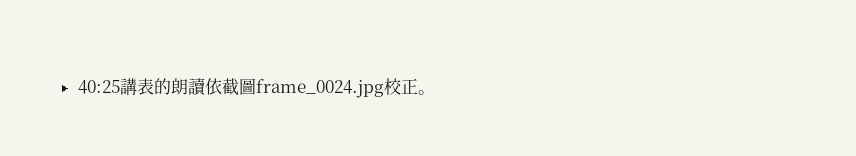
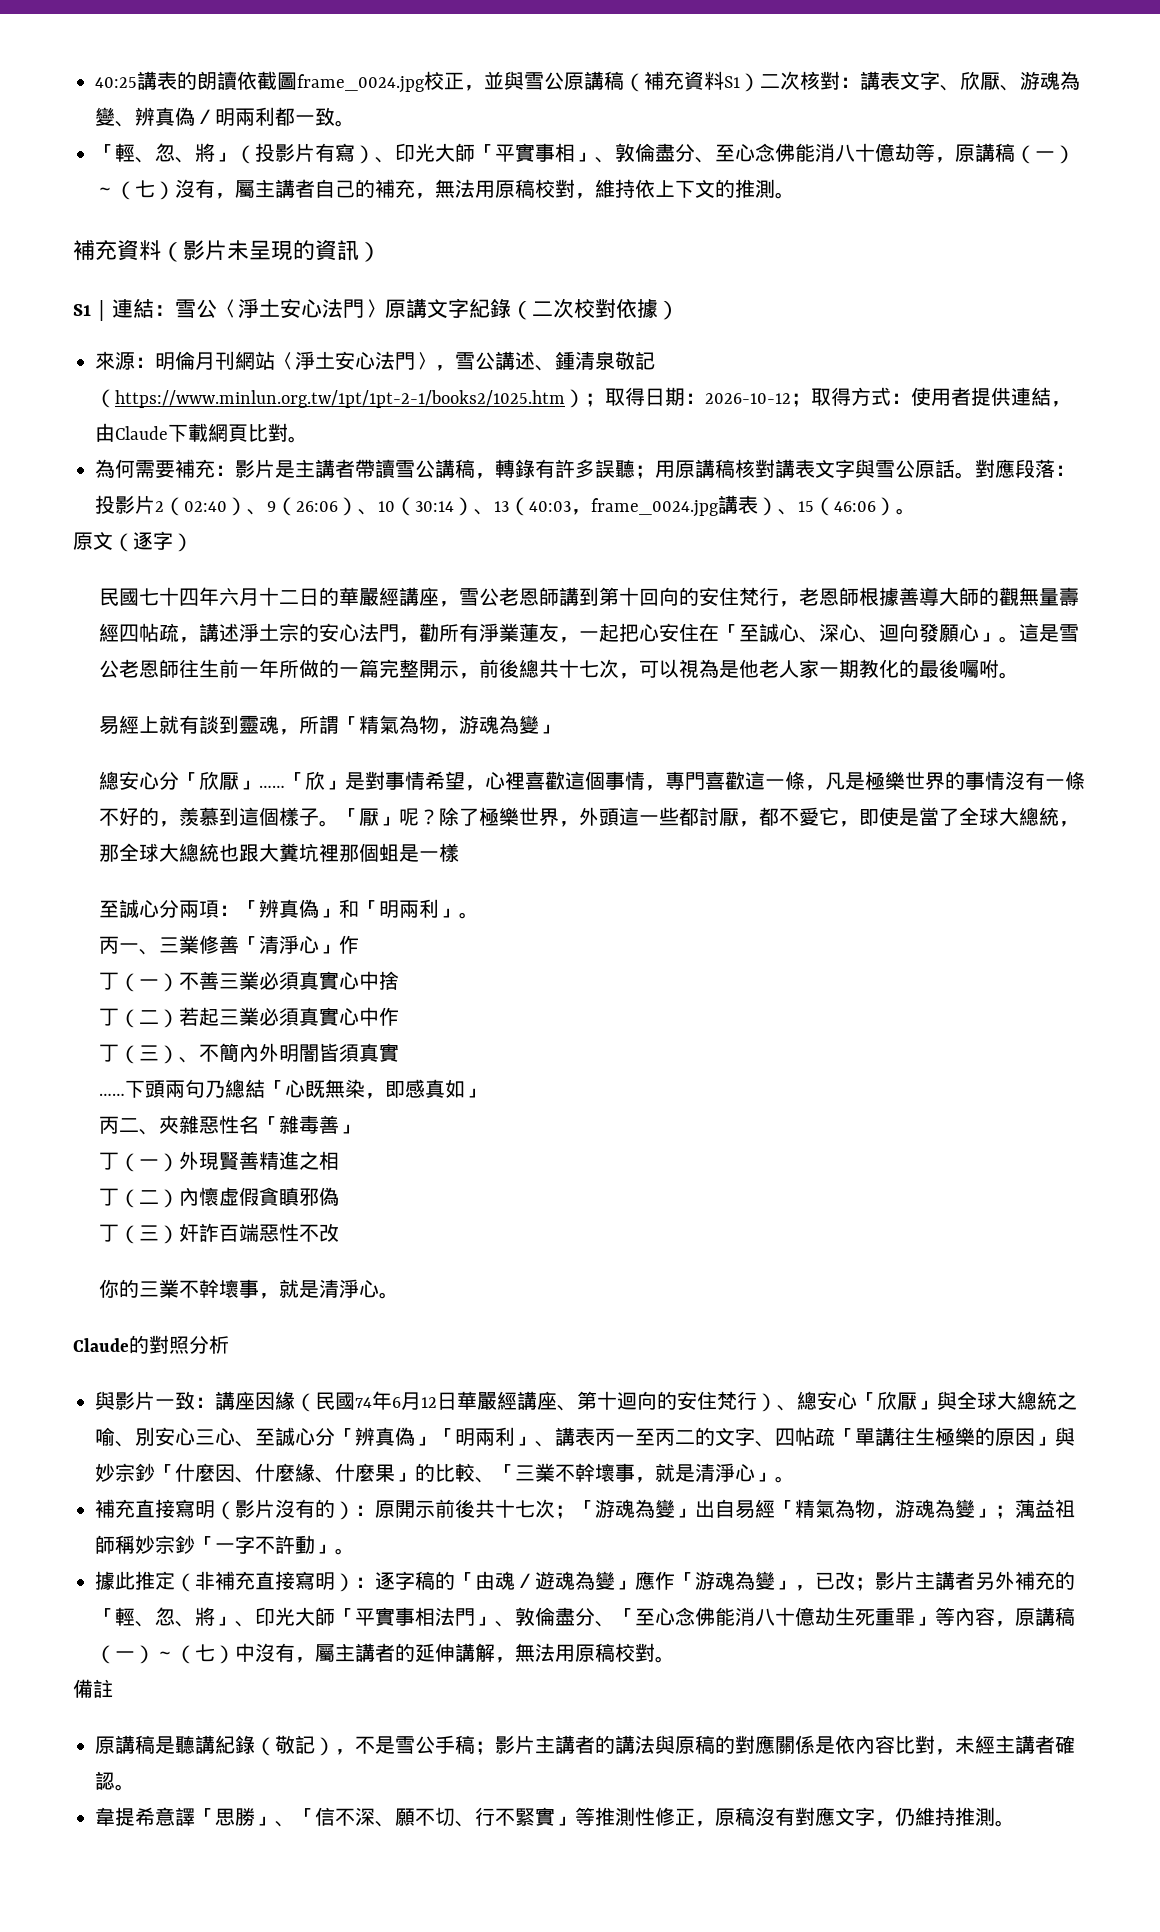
- 40:25講表的朗讀依截圖frame_0024.jpg校正。
+ 40:25講表的朗讀依截圖frame_0024.jpg校正，並與雪公原講稿（補充資料S1）二次核對：講表文字、欣厭、游魂為變、辨真偽／明兩利都一致。
+ 「輕、忽、將」（投影片有寫）、印光大師「平實事相」、敦倫盡分、至心念佛能消八十億劫等，原講稿（一）～（七）沒有，屬主講者自己的補充，無法用原稿校對，維持依上下文的推測。
+ 補充資料（影片未呈現的資訊）
+ S1｜連結：雪公〈淨土安心法門〉原講文字紀錄（二次校對依據）
+ 來源：明倫月刊網站〈淨土安心法門〉，雪公講述、鍾清泉敬記（https://www.minlun.org.tw/1pt/1pt-2-1/books2/1025.htm）；取得日期：2026-10-12；取得方式：使用者提供連結，由Claude下載網頁比對。
+ 為何需要補充：影片是主講者帶讀雪公講稿，轉錄有許多誤聽；用原講稿核對講表文字與雪公原話。對應段落：投影片2（02:40）、9（26:06）、10（30:14）、13（40:03，frame_0024.jpg講表）、15（46:06）。
+ 原文（逐字）
+ 民國七十四年六月十二日的華嚴經講座，雪公老恩師講到第十回向的安住梵行，老恩師根據善導大師的觀無量壽經四帖疏，講述淨土宗的安心法門，勸所有淨業蓮友，一起把心安住在「至誠心、深心、迴向發願心」。這是雪公老恩師往生前一年所做的一篇完整開示，前後總共十七次，可以視為是他老人家一期教化的最後囑咐。
+ 易經上就有談到靈魂，所謂「精氣為物，游魂為變」
+ 總安心分「欣厭」……「欣」是對事情希望，心裡喜歡這個事情，專門喜歡這一條，凡是極樂世界的事情沒有一條不好的，羨慕到這個樣子。「厭」呢？除了極樂世界，外頭這一些都討厭，都不愛它，即使是當了全球大總統，那全球大總統也跟大糞坑裡那個蛆是一樣
+ 至誠心分兩項：「辨真偽」和「明兩利」。
+ 丙一、三業修善「清淨心」作
+ 丁（一）不善三業必須真實心中捨
+ 丁（二）若起三業必須真實心中作
+ 丁（三）、不簡內外明闇皆須真實
+ ……下頭兩句乃總結「心既無染，即感真如」
+ 丙二、夾雜惡性名「雜毒善」
+ 丁（一）外現賢善精進之相
+ 丁（二）內懷虛假貪瞋邪偽
+ 丁（三）奸詐百端惡性不改
+ 你的三業不幹壞事，就是清淨心。
+ Claude的對照分析
+ 與影片一致：講座因緣（民國74年6月12日華嚴經講座、第十迴向的安住梵行）、總安心「欣厭」與全球大總統之喻、別安心三心、至誠心分「辨真偽」「明兩利」、講表丙一至丙二的文字、四帖疏「單講往生極樂的原因」與妙宗鈔「什麼因、什麼緣、什麼果」的比較、「三業不幹壞事，就是清淨心」。
+ 補充直接寫明（影片沒有的）：原開示前後共十七次；「游魂為變」出自易經「精氣為物，游魂為變」；蕅益祖師稱妙宗鈔「一字不許動」。
+ 據此推定（非補充直接寫明）：逐字稿的「由魂／遊魂為變」應作「游魂為變」，已改；影片主講者另外補充的「輕、忽、將」、印光大師「平實事相法門」、敦倫盡分、「至心念佛能消八十億劫生死重罪」等內容，原講稿（一）～（七）中沒有，屬主講者的延伸講解，無法用原稿校對。
+ 備註
+ 原講稿是聽講紀錄（敬記），不是雪公手稿；影片主講者的講法與原稿的對應關係是依內容比對，未經主講者確認。
+ 韋提希意譯「思勝」、「信不深、願不切、行不緊實」等推測性修正，原稿沒有對應文字，仍維持推測。

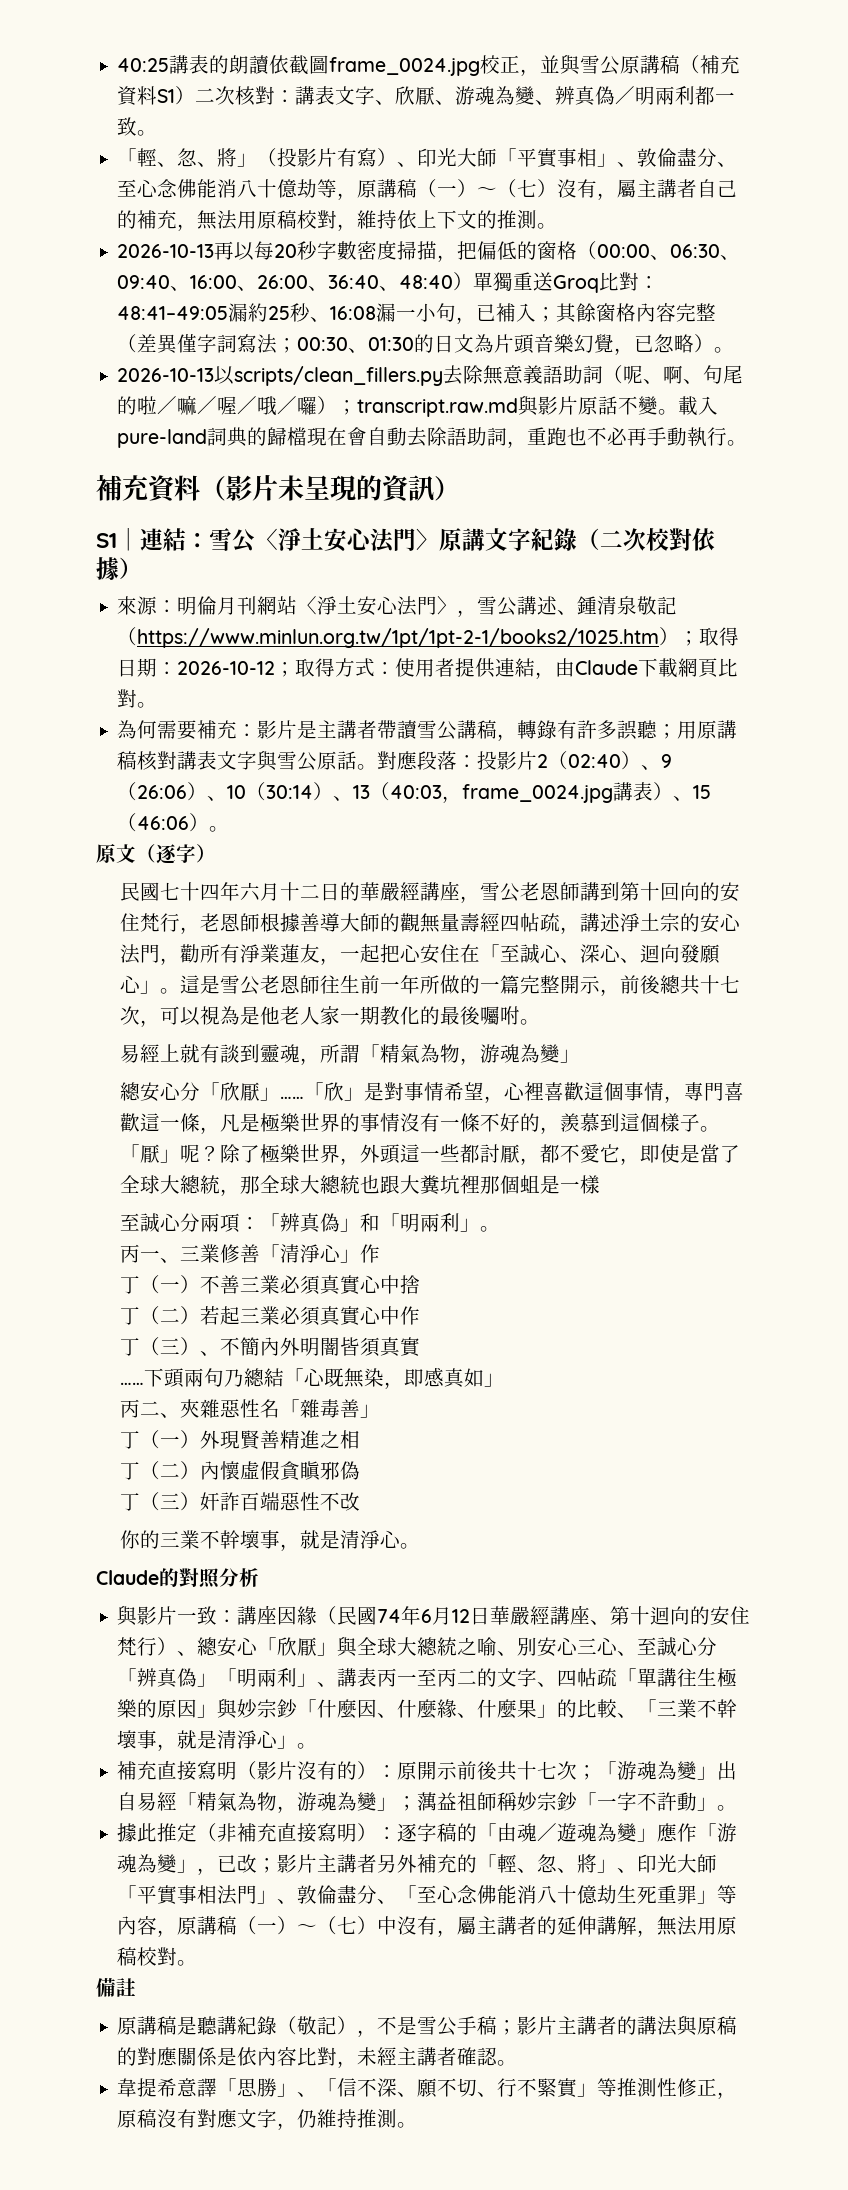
+ 2026-10-13再以每20秒字數密度掃描，把偏低的窗格（00:00、06:30、09:40、16:00、26:00、36:40、48:40）單獨重送Groq比對：48:41–49:05漏約25秒、16:08漏一小句，已補入；其餘窗格內容完整（差異僅字詞寫法；00:30、01:30的日文為片頭音樂幻覺，已忽略）。
+ 2026-10-13以scripts/clean_fillers.py去除無意義語助詞（呢、啊、句尾的啦／嘛／喔／哦／囉）；transcript.raw.md與影片原話不變。載入pure-land詞典的歸檔現在會自動去除語助詞，重跑也不必再手動執行。

